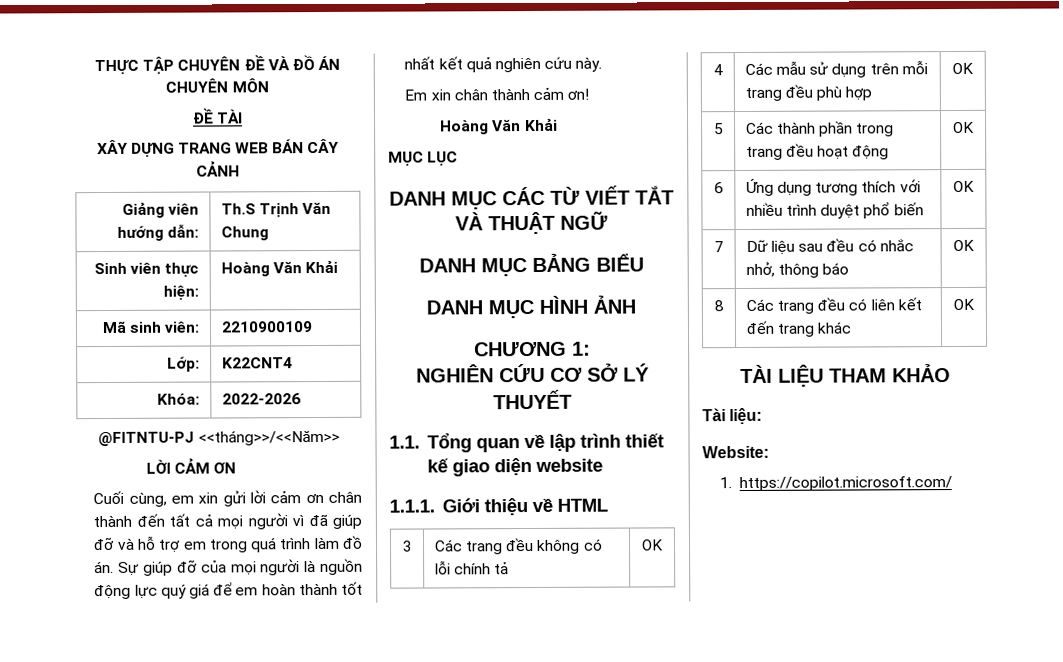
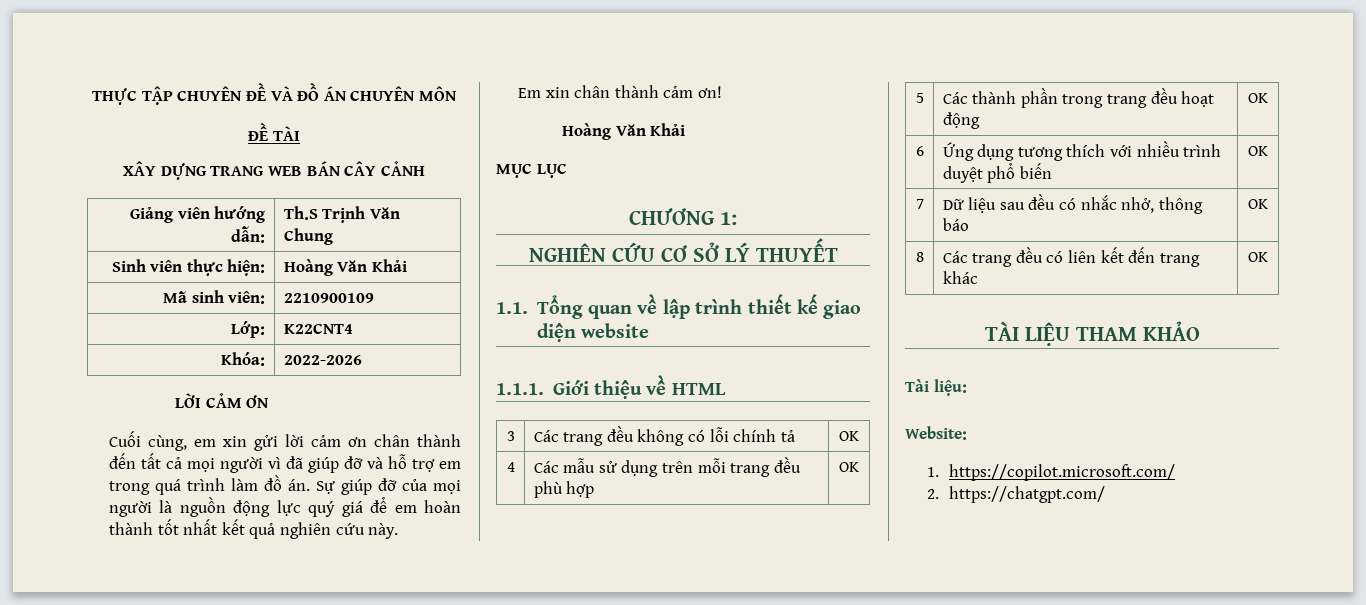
- @FITNTU-PJ <<tháng>>/<<Năm>>
- DANH MỤC CÁC TỪ VIẾT TẮT VÀ THUẬT NGỮ
- DANH MỤC BẢNG BIỂU
- DANH MỤC HÌNH ẢNH
+ 2. https://chatgpt.com/

